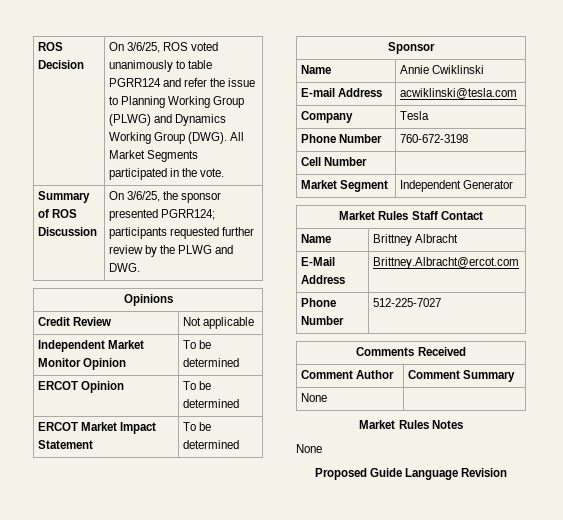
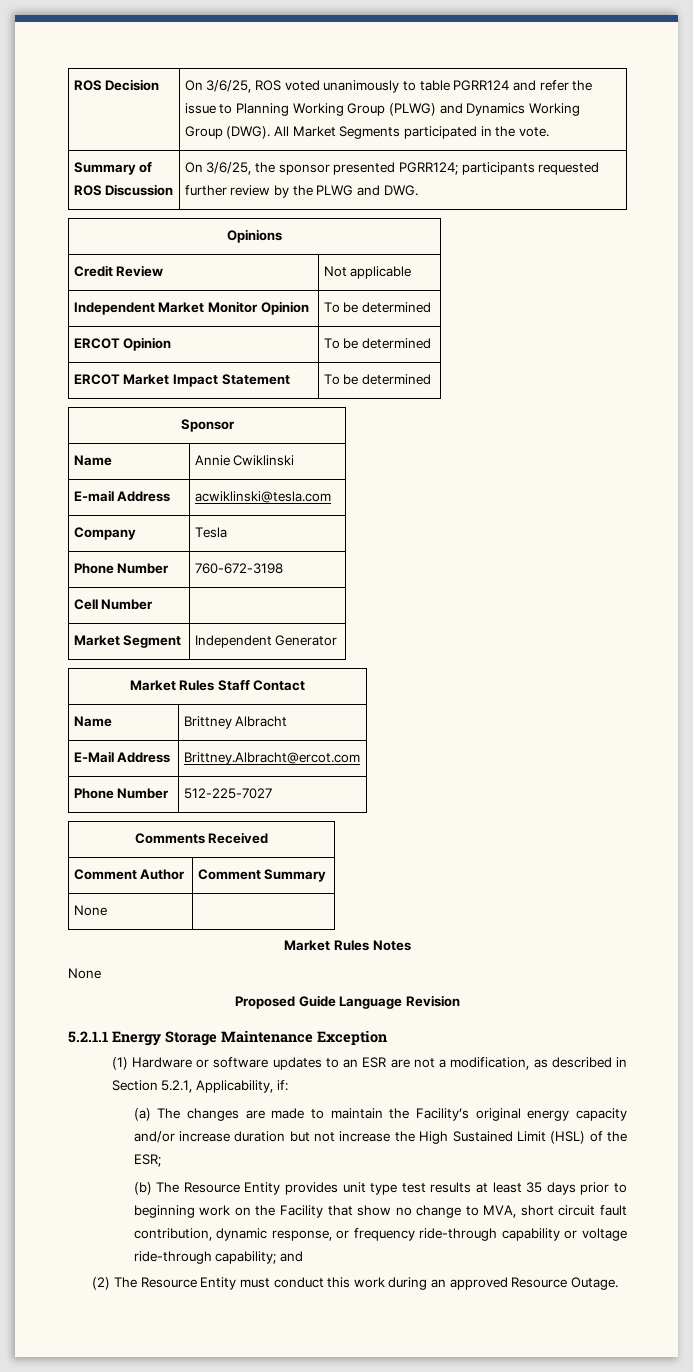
+ 5.2.1.1 Energy Storage Maintenance Exception
+ (1) Hardware or software updates to an ESR are not a modification, as described in Section 5.2.1, Applicability, if:
+ (a) The changes are made to maintain the Facility’s original energy capacity and/or increase duration but not increase the High Sustained Limit (HSL) of the ESR;
+ (b) The Resource Entity provides unit type test results at least 35 days prior to beginning work on the Facility that show no change to MVA, short circuit fault contribution, dynamic response, or frequency ride-through capability or voltage ride-through capability; and
+ (2) The Resource Entity must conduct this work during an approved Resource Outage.

